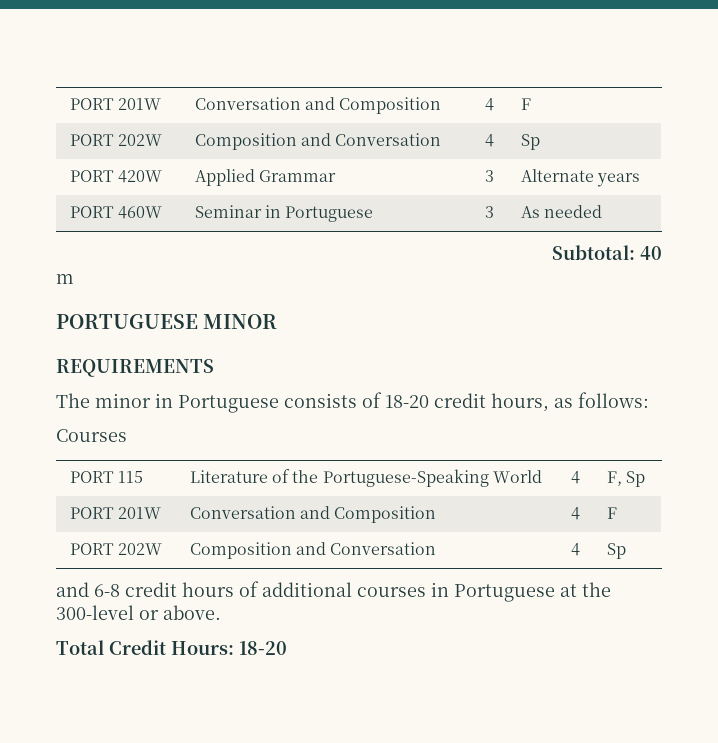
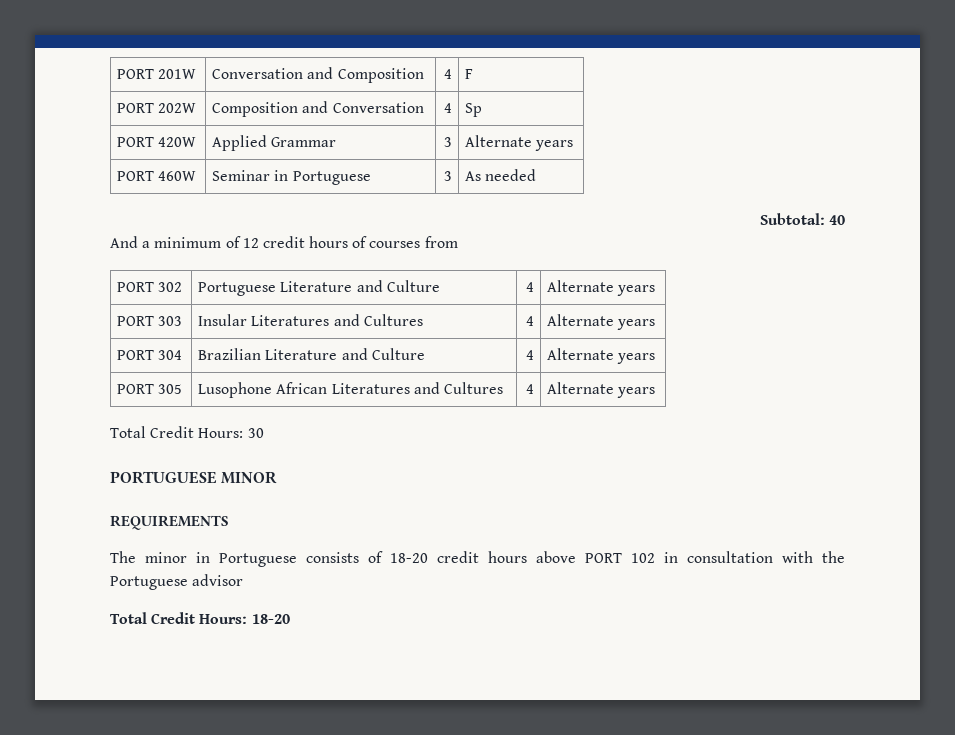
- m
+ And a minimum of 12 credit hours of courses from
+ PORT 302 | Portuguese Literature and Culture | 4 | Alternate years
+ PORT 303 | Insular Literatures and Cultures | 4 | Alternate years
+ PORT 304 | Brazilian Literature and Culture | 4 | Alternate years
+ PORT 305 | Lusophone African Literatures and Cultures | 4 | Alternate years
+ Total Credit Hours: 30
- The minor in Portuguese consists of 18-20 credit hours, as follows:
- Courses
- PORT 115 | Literature of the Portuguese-Speaking World | 4 | F, Sp
- PORT 201W | Conversation and Composition | 4 | F
- PORT 202W | Composition and Conversation | 4 | Sp
- and 6-8 credit hours of additional courses in Portuguese at the 300-level or above.
+ The minor in Portuguese consists of 18-20 credit hours above PORT 102 in consultation with the Portuguese advisor

